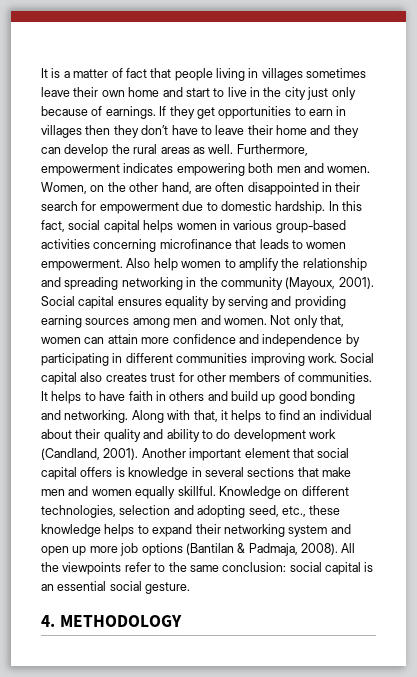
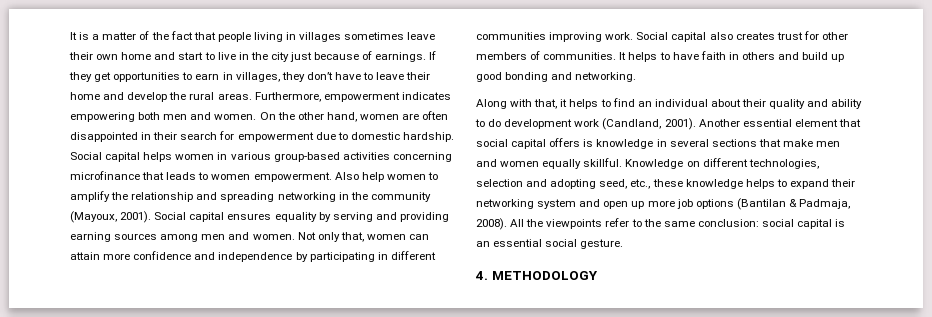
- It is a matter of fact that people living in villages sometimes leave their own home and start to live in the city just only because of earnings.
+ It is a matter of the fact that people living in villages sometimes leave their own home and start to live in the city just because of earnings.
- If they get opportunities to earn in villages then they don’t have to leave their home and they can develop the rural areas as well.
+ If they get opportunities to earn in villages, they don’t have to leave their home and develop the rural areas.
- Women, on the other hand, are often disappointed in their search for empowerment due to domestic hardship.
+ On the other hand, women are often disappointed in their search for empowerment due to domestic hardship.
- In this fact, social capital helps women in various group-based activities concerning microfinance that leads to women empowerment.
+ Social capital helps women in various group-based activities concerning microfinance that leads to women empowerment.
- It helps to have faith in others and build up good bonding and networking. Along with that, it helps to find an individual about their quality and ability to do development work (Candland, 2001).
+ It helps to have faith in others and build up good bonding and networking.
+ Along with that, it helps to find an individual about their quality and ability to do development work (Candland, 2001).
- Another important element that social capital offers is knowledge in several sections that make men and women equally skillful.
+ Another essential element that social capital offers is knowledge in several sections that make men and women equally skillful.

